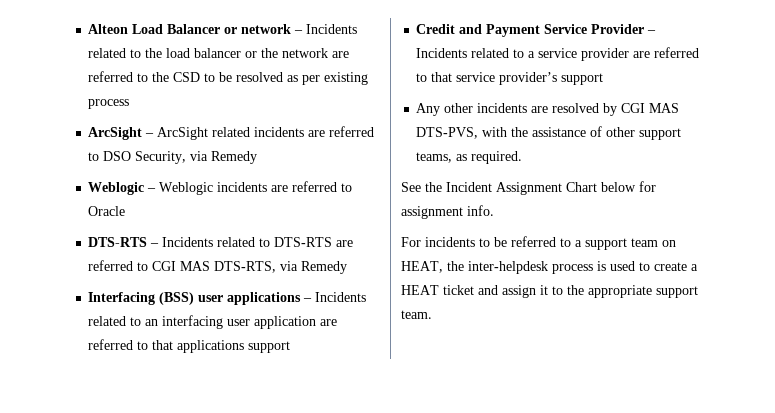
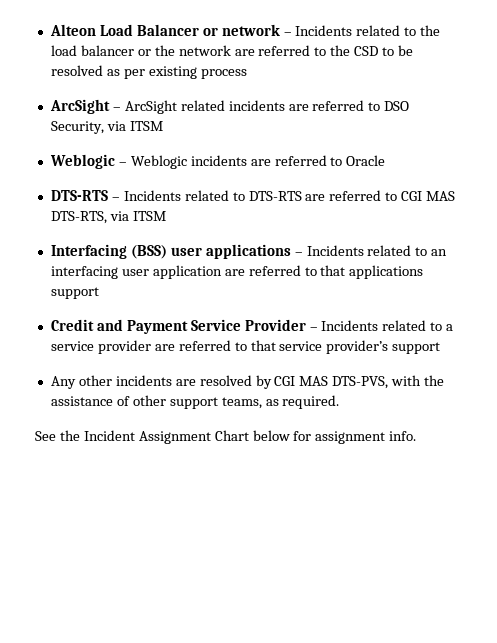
- ArcSight – ArcSight related incidents are referred to DSO Security, via Remedy
+ ArcSight – ArcSight related incidents are referred to DSO Security, via ITSM
- DTS-RTS – Incidents related to DTS-RTS are referred to CGI MAS DTS-RTS, via Remedy
+ DTS-RTS – Incidents related to DTS-RTS are referred to CGI MAS DTS-RTS, via ITSM
- For incidents to be referred to a support team on HEAT, the inter-helpdesk process is used to create a HEAT ticket and assign it to the appropriate support team.

